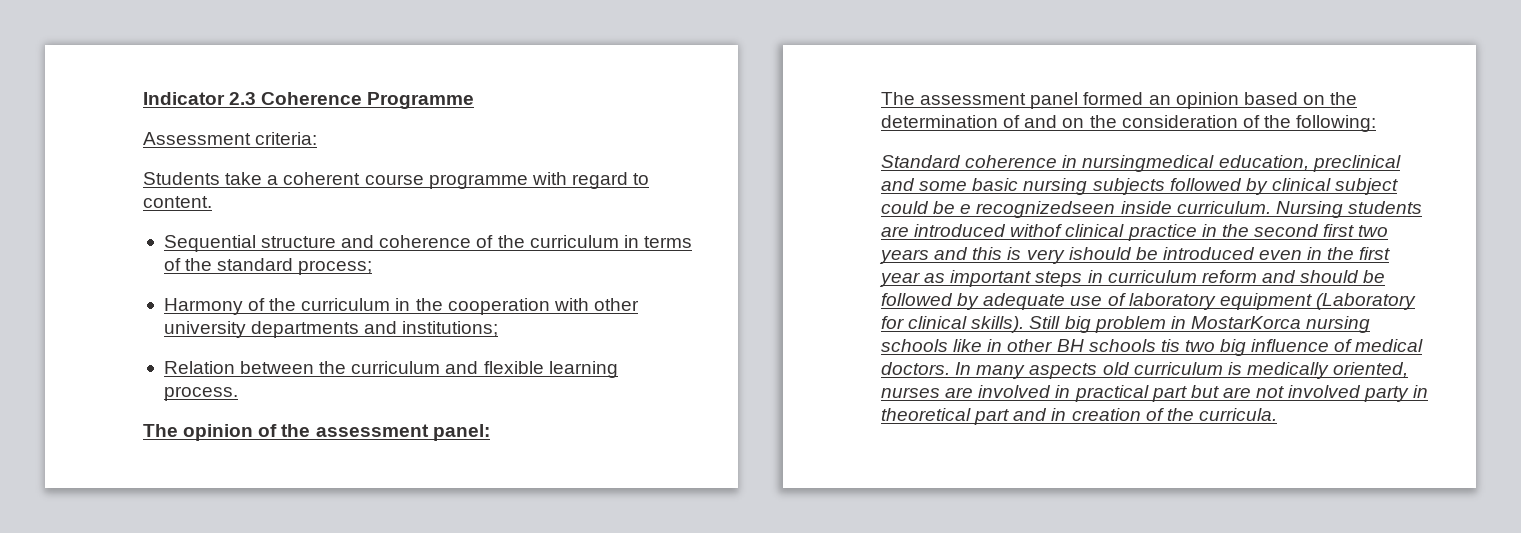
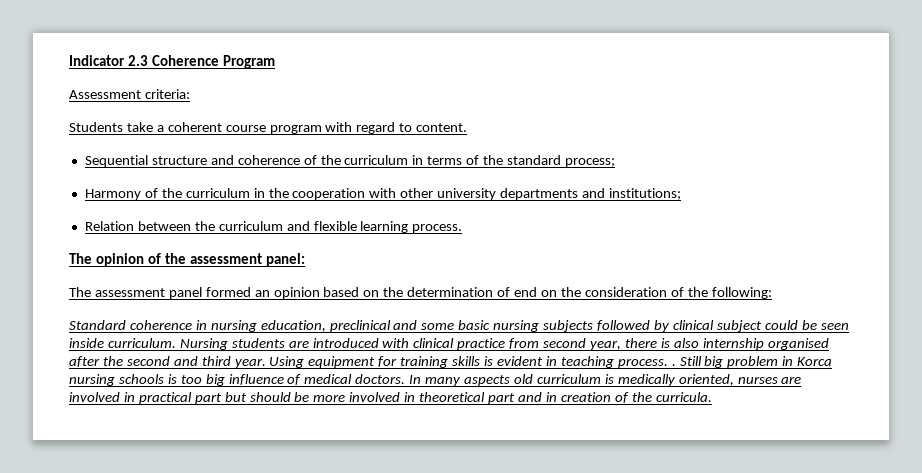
- Indicator 2.3 Coherence Programme
+ Indicator 2.3 Coherence Program
- Students take a coherent course programme with regard to content.
+ Students take a coherent course program with regard to content.
- The assessment panel formed an opinion based on the determination of and on the consideration of the following:
+ The assessment panel formed an opinion based on the determination of end on the consideration of the following:
- Standard coherence in nursingmedical education, preclinical and some basic nursing subjects followed by clinical subject could be e recognizedseen inside curriculum.
+ Standard coherence in nursing education, preclinical and some basic nursing subjects followed by clinical subject could be seen inside curriculum.
- Nursing students are introduced withof clinical practice in the second first two years and this is very ishould be introduced even in the first year as important steps in curriculum reform and should be followed by adequate use of laboratory equipment (Laboratory for clinical skills).
+ Nursing students are introduced with clinical practice from second year, there is also internship organised after the second and third year. Using equipment for training skills is evident in teaching process. .
- Still big problem in MostarKorca nursing schools like in other BH schools tis two big influence of medical doctors.
+ Still big problem in Korca nursing schools is too big influence of medical doctors.
- In many aspects old curriculum is medically oriented, nurses are involved in practical part but are not involved party in theoretical part and in creation of the curricula.
+ In many aspects old curriculum is medically oriented, nurses are involved in practical part but should be more involved in theoretical part and in creation of the curricula.

